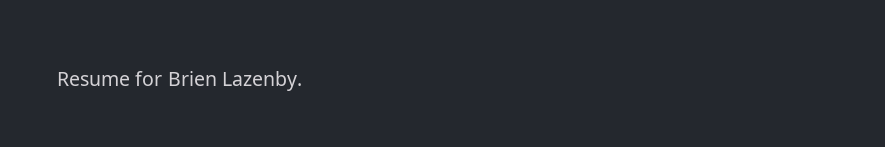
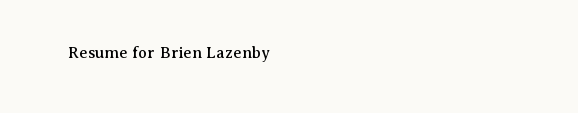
- Resume for Brien Lazenby.
+ Resume for Brien Lazenby

